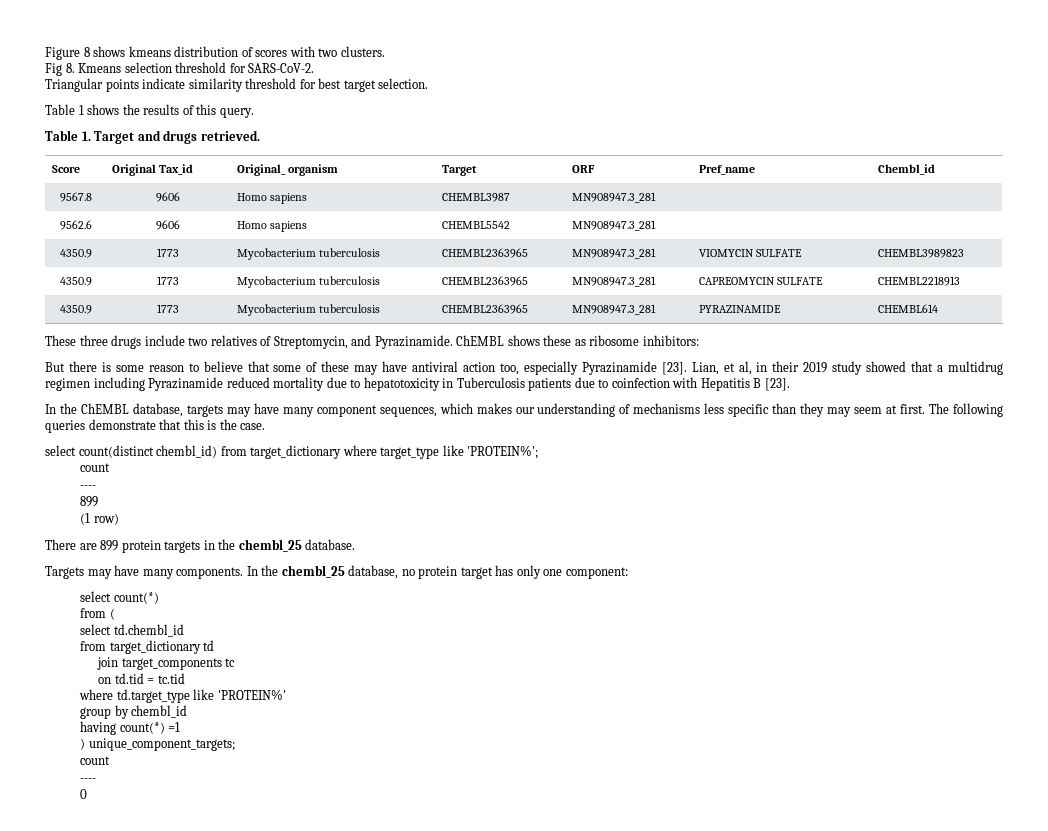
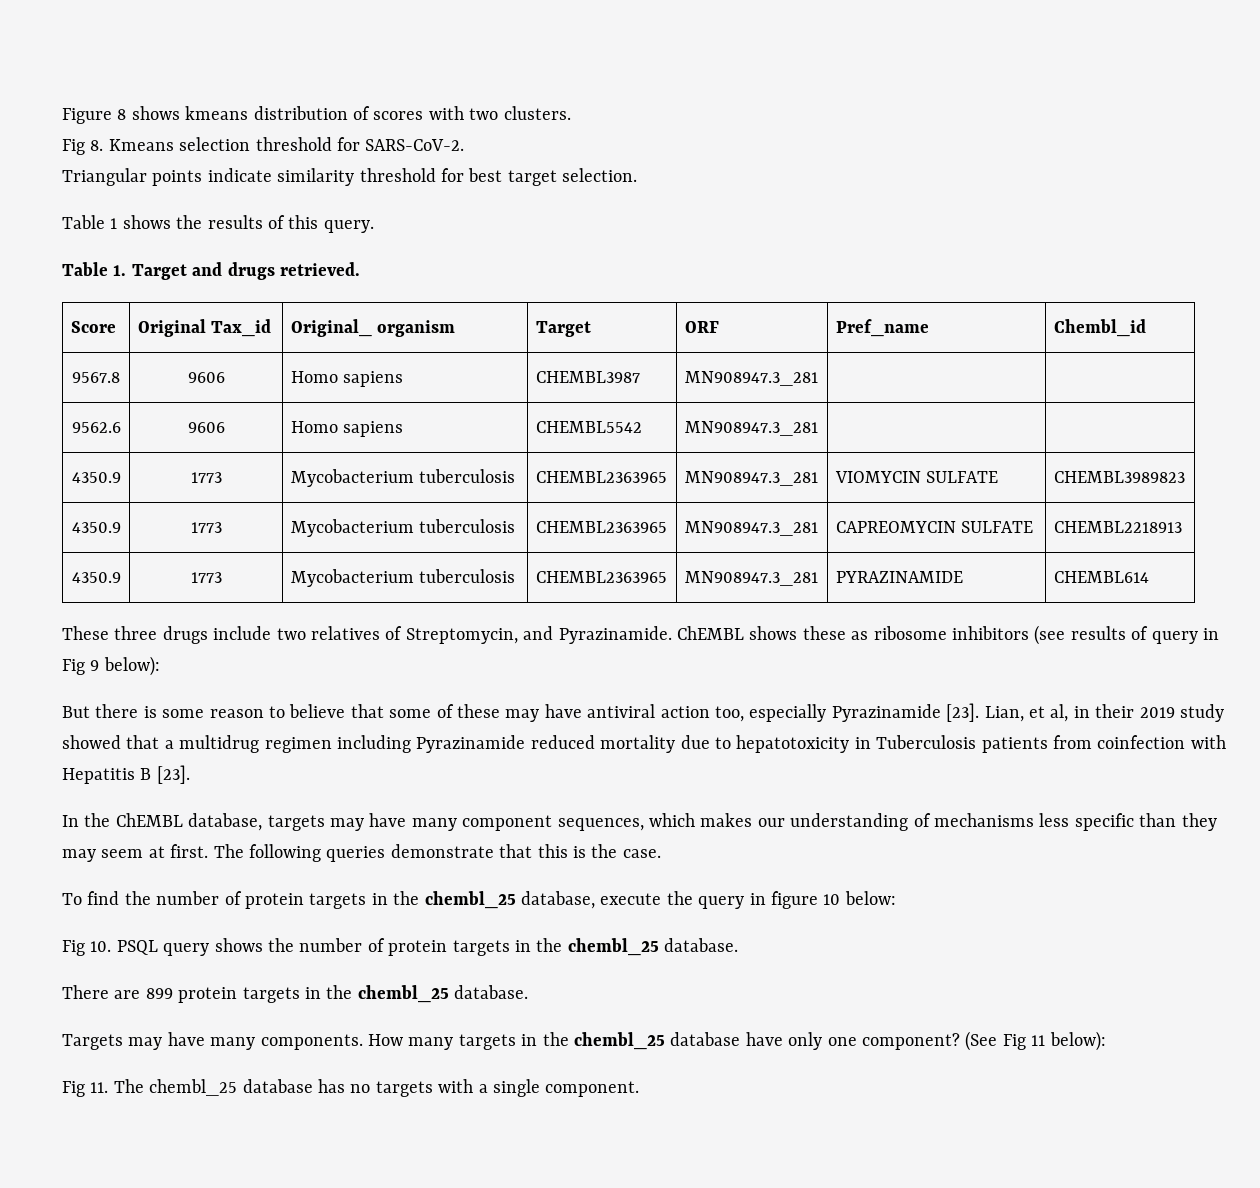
- ChEMBL shows these as ribosome inhibitors:
+ ChEMBL shows these as ribosome inhibitors (see results of query in Fig 9 below):
- Lian, et al, in their 2019 study showed that a multidrug regimen including Pyrazinamide reduced mortality due to hepatotoxicity in Tuberculosis patients due to coinfection with Hepatitis B [23].
+ Lian, et al, in their 2019 study showed that a multidrug regimen including Pyrazinamide reduced mortality due to hepatotoxicity in Tuberculosis patients from coinfection with Hepatitis B [23].
- select count(distinct chembl_id) from target_dictionary where target_type like 'PROTEIN%';
- count
- ----
- 899
- (1 row)
+ To find the number of protein targets in the chembl_25 database, execute the query in figure 10 below:
+ Fig 10. PSQL query shows the number of protein targets in the chembl_25 database.
- In the chembl_25 database, no protein target has only one component:
- select count(*)
- from (
- select td.chembl_id
- from target_dictionary td
- join target_components tc
- on td.tid = tc.tid
- where td.target_type like 'PROTEIN%'
- group by chembl_id
- having count(*) =1
- ) unique_component_targets;
- count
- ----
- 0
+ How many targets in the chembl_25 database have only one component? (See Fig 11 below):
+ Fig 11. The chembl_25 database has no targets with a single component.

